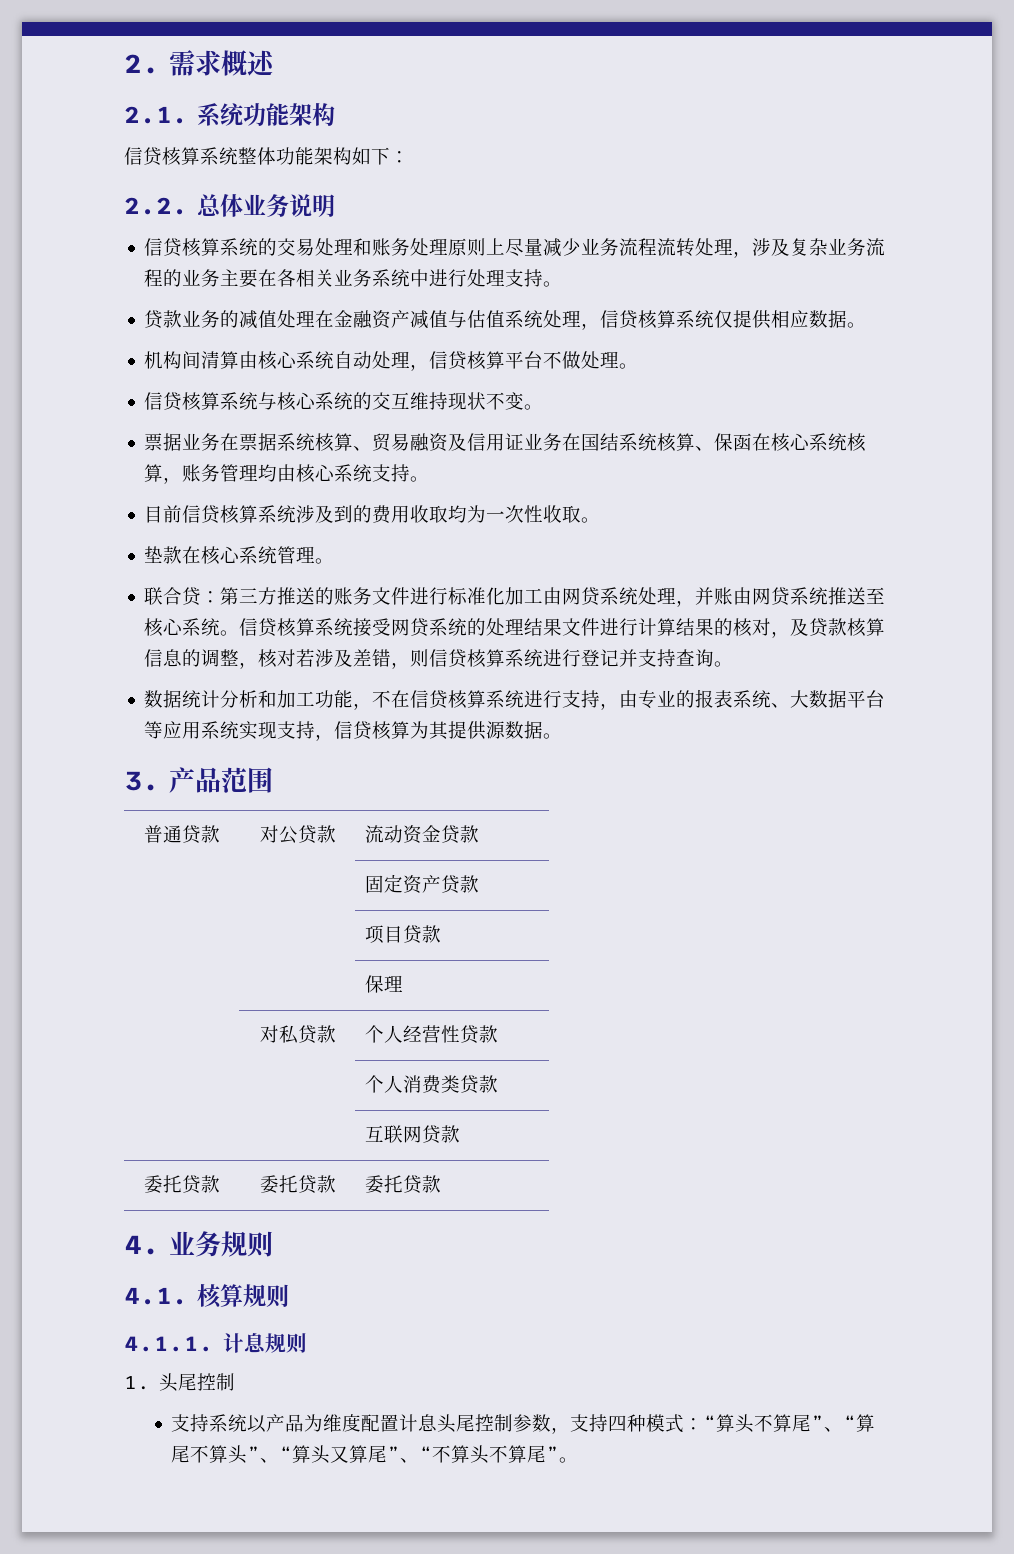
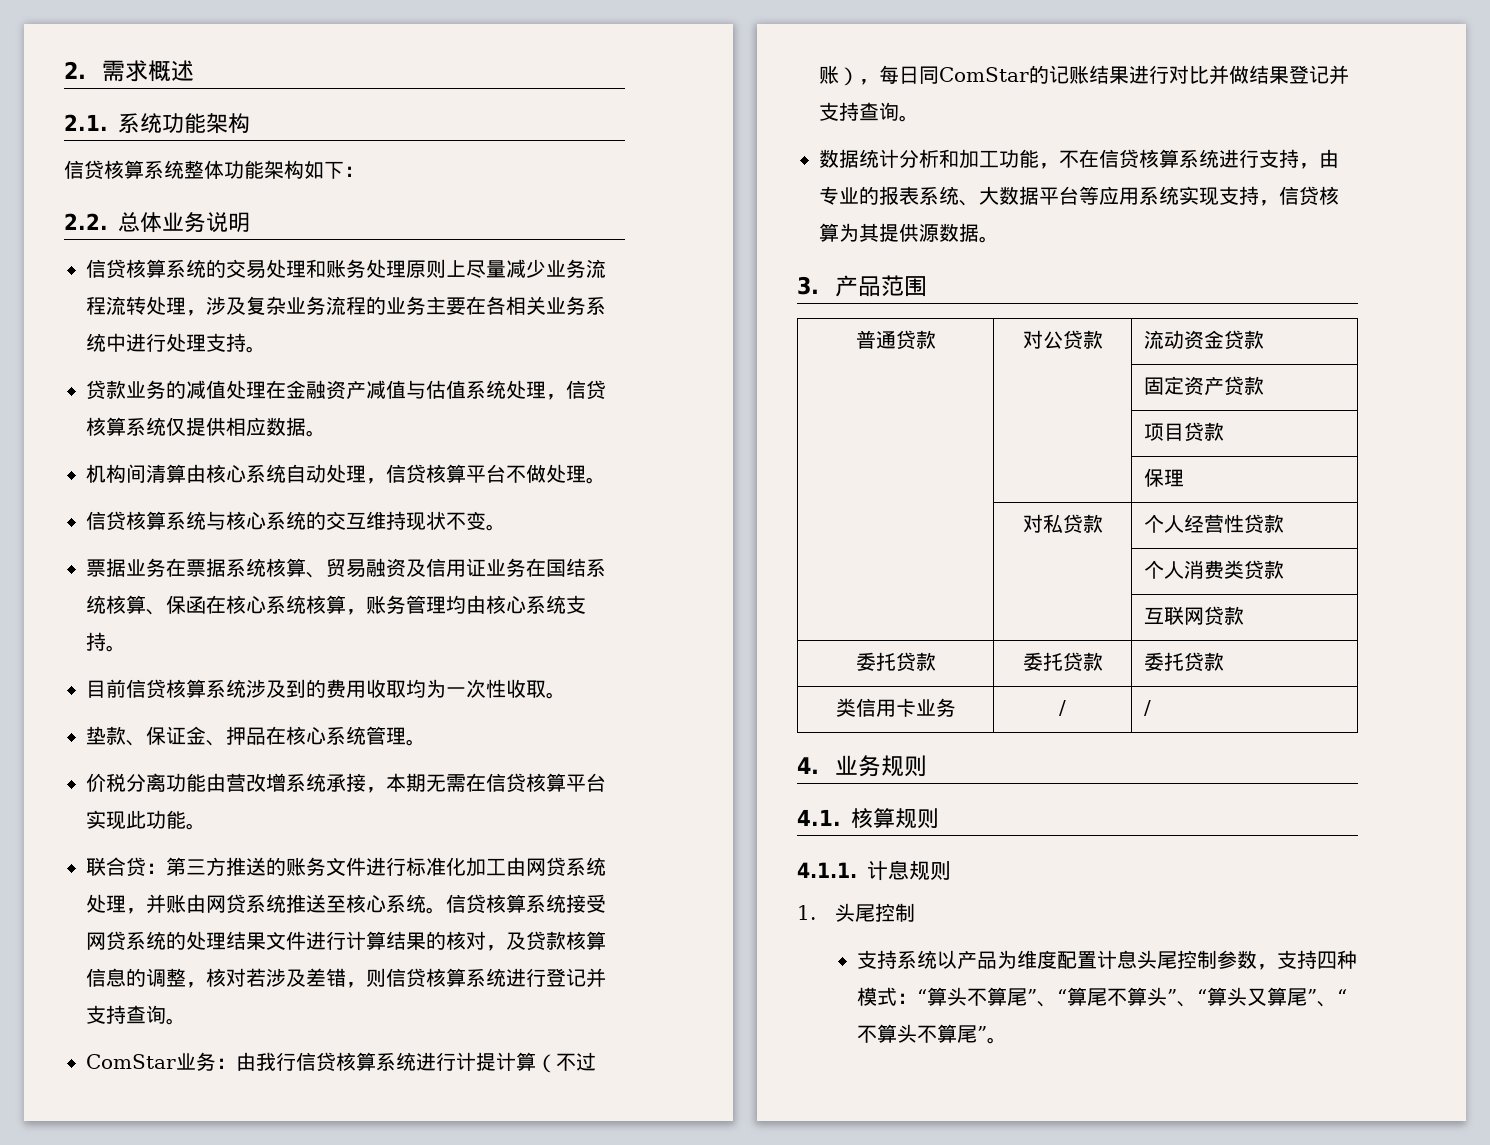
- 垫款在核心系统管理。
+ 垫款、保证金、押品在核心系统管理。
+ 价税分离功能由营改增系统承接，本期无需在信贷核算平台实现此功能。
+ ComStar业务：由我行信贷核算系统进行计提计算（不过账），每日同ComStar的记账结果进行对比并做结果登记并支持查询。
+ 类信用卡业务 | / | /

